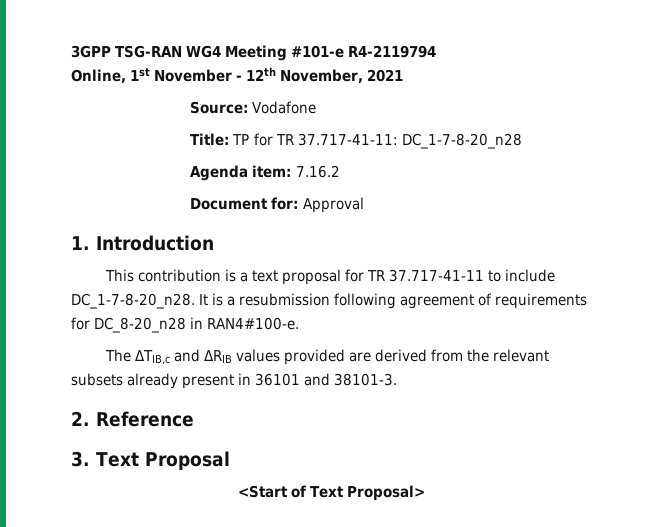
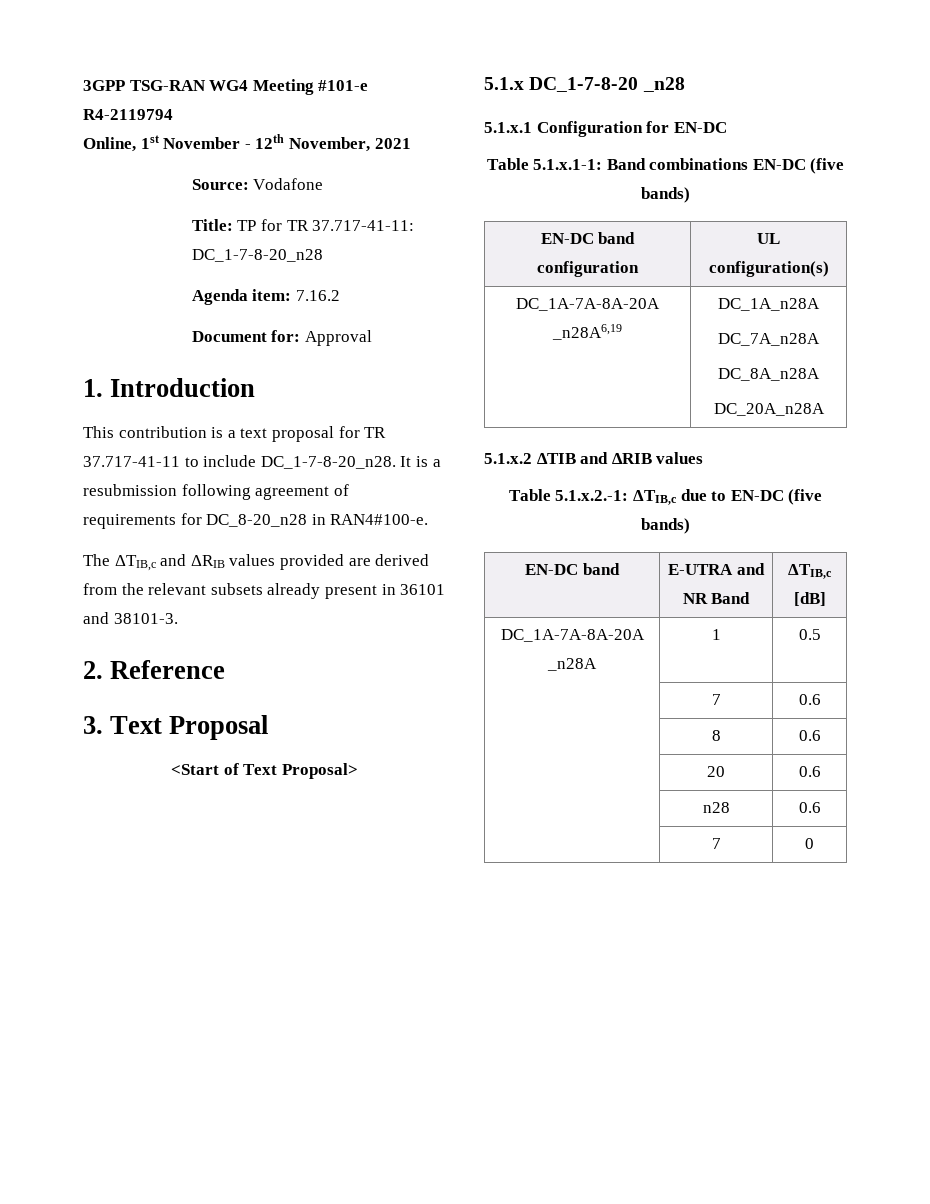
+ 5.1.x DC_1-7-8-20 _n28
+ 5.1.x.1 Configuration for EN-DC
+ Table 5.1.x.1-1: Band combinations EN-DC (five bands)
+ EN-DC band configuration | UL configuration(s)
+ DC_1A-7A-8A-20A _n28A6,19 | DC_1A_n28A
+ DC_7A_n28A
+ DC_8A_n28A
+ DC_20A_n28A
+ 5.1.x.2 ∆TIB and ∆RIB values
+ Table 5.1.x.2.-1: ΔTIB,c due to EN-DC (five bands)
+ EN-DC band | E-UTRA and NR Band | ΔTIB,c [dB]
+ DC_1A-7A-8A-20A _n28A | 1 | 0.5
+ | 7 | 0.6
+ | 8 | 0.6
+ | 20 | 0.6
+ | n28 | 0.6
+ | 7 | 0

